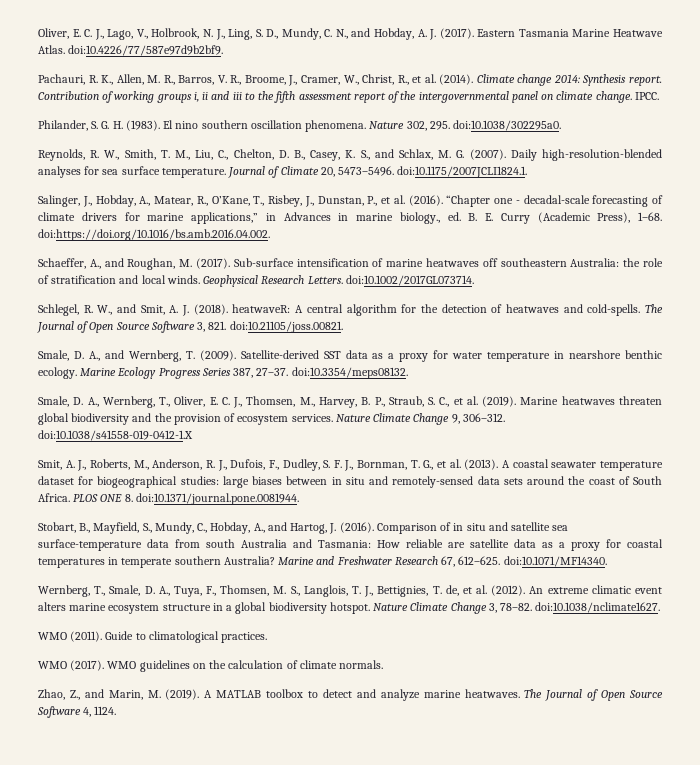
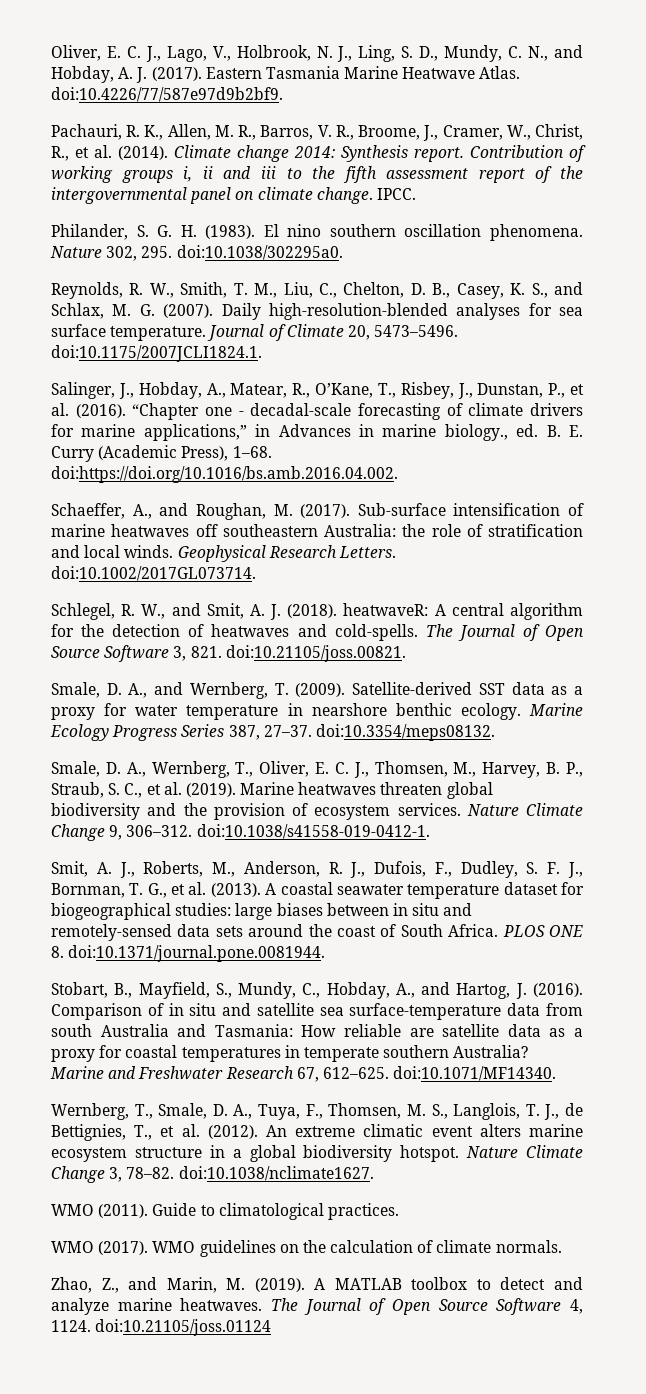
- Nature Climate Change 9, 306–312. doi:10.1038/s41558-019-0412-1.X
+ Nature Climate Change 9, 306–312. doi:10.1038/s41558-019-0412-1.
- Wernberg, T., Smale, D. A., Tuya, F., Thomsen, M. S., Langlois, T. J., Bettignies, T. de, et al. (2012).
+ Wernberg, T., Smale, D. A., Tuya, F., Thomsen, M. S., Langlois, T. J., de Bettignies, T., et al. (2012).
- The Journal of Open Source Software 4, 1124.
+ The Journal of Open Source Software 4, 1124. doi:10.21105/joss.01124

